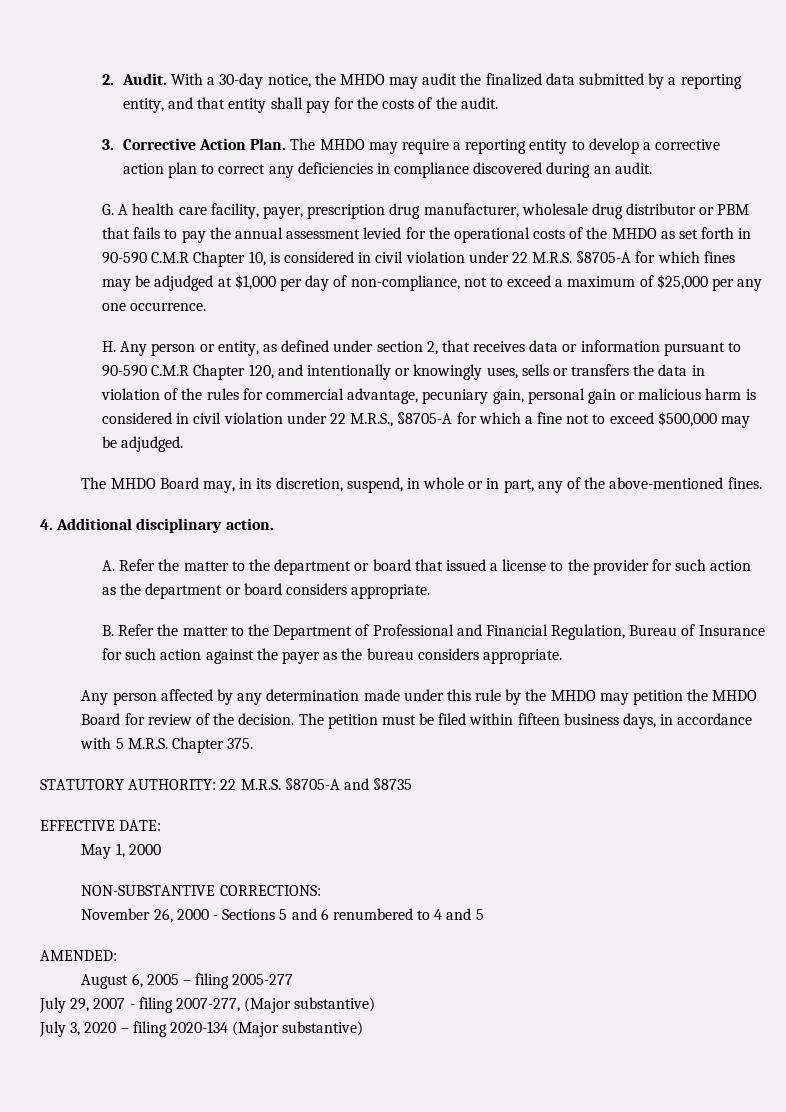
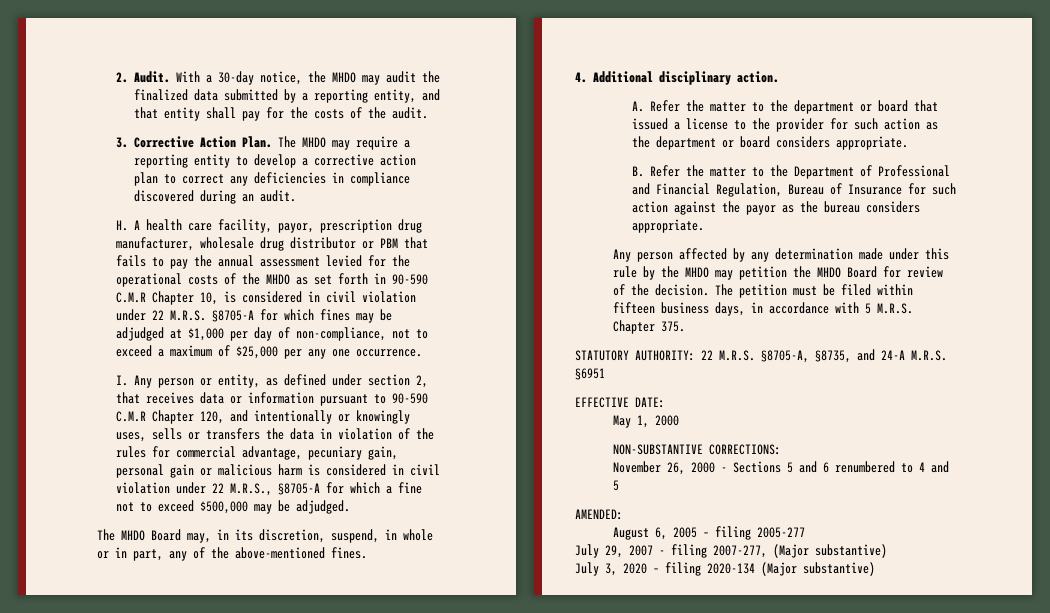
- G. A health care facility, payer, prescription drug manufacturer, wholesale drug distributor or PBM that fails to pay the annual assessment levied for the operational costs of the MHDO as set forth in 90-590 C.M.R Chapter 10, is considered in civil violation under 22 M.R.S. §8705-A for which fines may be adjudged at $1,000 per day of non-compliance, not to exceed a maximum of $25,000 per any one occurrence.
+ H. A health care facility, payor, prescription drug manufacturer, wholesale drug distributor or PBM that fails to pay the annual assessment levied for the operational costs of the MHDO as set forth in 90-590 C.M.R Chapter 10, is considered in civil violation under 22 M.R.S. §8705-A for which fines may be adjudged at $1,000 per day of non-compliance, not to exceed a maximum of $25,000 per any one occurrence.
- H. Any person or entity, as defined under section 2, that receives data or information pursuant to 90-590 C.M.R Chapter 120, and intentionally or knowingly uses, sells or transfers the data in violation of the rules for commercial advantage, pecuniary gain, personal gain or malicious harm is considered in civil violation under 22 M.R.S., §8705-A for which a fine not to exceed $500,000 may be adjudged.
+ I. Any person or entity, as defined under section 2, that receives data or information pursuant to 90-590 C.M.R Chapter 120, and intentionally or knowingly uses, sells or transfers the data in violation of the rules for commercial advantage, pecuniary gain, personal gain or malicious harm is considered in civil violation under 22 M.R.S., §8705-A for which a fine not to exceed $500,000 may be adjudged.
- B. Refer the matter to the Department of Professional and Financial Regulation, Bureau of Insurance for such action against the payer as the bureau considers appropriate.
+ B. Refer the matter to the Department of Professional and Financial Regulation, Bureau of Insurance for such action against the payor as the bureau considers appropriate.
- STATUTORY AUTHORITY: 22 M.R.S. §8705-A and §8735
+ STATUTORY AUTHORITY: 22 M.R.S. §8705-A, §8735, and 24-A M.R.S. §6951

